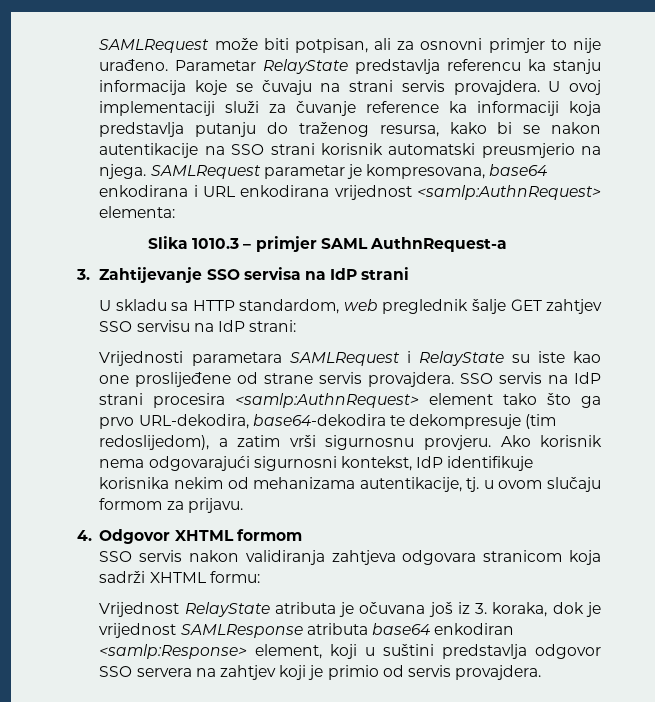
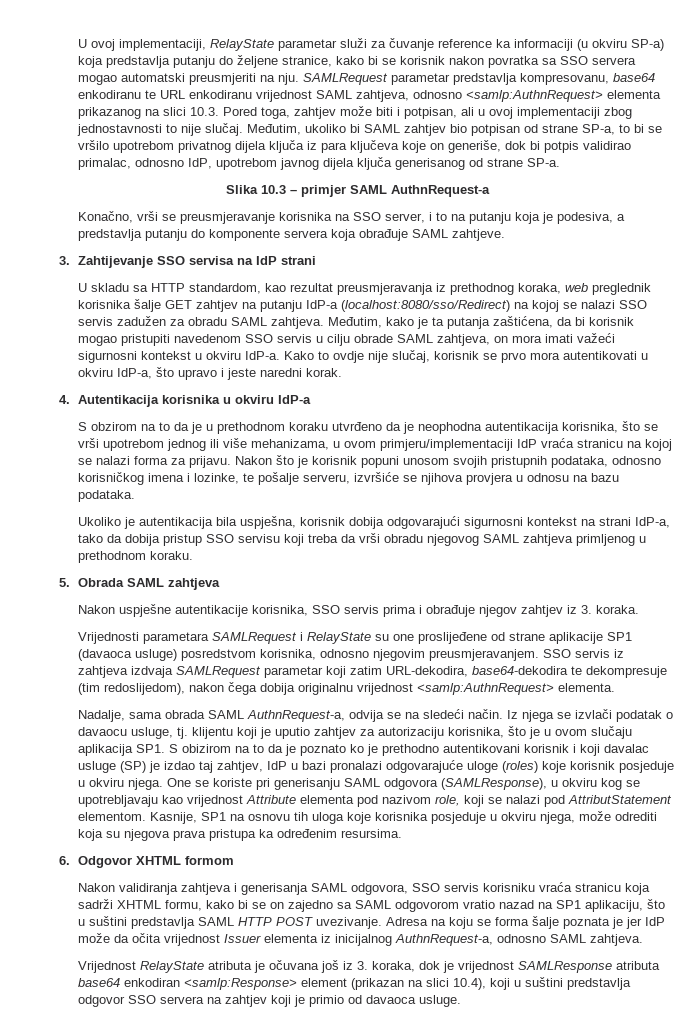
- SAMLRequest može biti potpisan, ali za osnovni primjer to nije urađeno. Parametar RelayState predstavlja referencu ka stanju informacija koje se čuvaju na strani servis provajdera. U ovoj implementaciji služi za čuvanje reference ka informaciji koja predstavlja putanju do traženog resursa, kako bi se nakon autentikacije na SSO strani korisnik automatski preusmjerio na njega. SAMLRequest parametar je kompresovana, base64 enkodirana i URL enkodirana vrijednost <samlp:AuthnRequest> elementa:
+ U ovoj implementaciji, RelayState parametar služi za čuvanje reference ka informaciji (u okviru SP-a) koja predstavlja putanju do željene stranice, kako bi se korisnik nakon povratka sa SSO servera mogao automatski preusmjeriti na nju. SAMLRequest parametar predstavlja kompresovanu, base64 enkodiranu te URL enkodiranu vrijednost SAML zahtjeva, odnosno <samlp:AuthnRequest> elementa prikazanog na slici 10.3. Pored toga, zahtjev može biti i potpisan, ali u ovoj implementaciji zbog jednostavnosti to nije slučaj. Međutim, ukoliko bi SAML zahtjev bio potpisan od strane SP-a, to bi se vršilo upotrebom privatnog dijela ključa iz para ključeva koje on generiše, dok bi potpis validirao primalac, odnosno IdP, upotrebom javnog dijela ključa generisanog od strane SP-a.
- Slika 1010.3 – primjer SAML AuthnRequest-a
+ Slika 10.3 – primjer SAML AuthnRequest-a
+ Konačno, vrši se preusmjeravanje korisnika na SSO server, i to na putanju koja je podesiva, a predstavlja putanju do komponente servera koja obrađuje SAML zahtjeve.
- U skladu sa HTTP standardom, web preglednik šalje GET zahtjev SSO servisu na IdP strani:
+ U skladu sa HTTP standardom, kao rezultat preusmjeravanja iz prethodnog koraka, web preglednik korisnika šalje GET zahtjev na putanju IdP-a (localhost:8080/sso/Redirect) na kojoj se nalazi SSO servis zadužen za obradu SAML zahtjeva. Međutim, kako je ta putanja zaštićena, da bi korisnik mogao pristupiti navedenom SSO servis u cilju obrade SAML zahtjeva, on mora imati važeći sigurnosni kontekst u okviru IdP-a. Kako to ovdje nije slučaj, korisnik se prvo mora autentikovati u okviru IdP-a, što upravo i jeste naredni korak.
+ 4. Autentikacija korisnika u okviru IdP-a
+ S obzirom na to da je u prethodnom koraku utvrđeno da je neophodna autentikacija korisnika, što se vrši upotrebom jednog ili više mehanizama, u ovom primjeru/implementaciji IdP vraća stranicu na kojoj se nalazi forma za prijavu. Nakon što je korisnik popuni unosom svojih pristupnih podataka, odnosno korisničkog imena i lozinke, te pošalje serveru, izvršiće se njihova provjera u odnosu na bazu podataka.
+ Ukoliko je autentikacija bila uspješna, korisnik dobija odgovarajući sigurnosni kontekst na strani IdP-a, tako da dobija pristup SSO servisu koji treba da vrši obradu njegovog SAML zahtjeva primljenog u prethodnom koraku.
+ 5. Obrada SAML zahtjeva
+ Nakon uspješne autentikacije korisnika, SSO servis prima i obrađuje njegov zahtjev iz 3. koraka.
- Vrijednosti parametara SAMLRequest i RelayState su iste kao one proslijeđene od strane servis provajdera. SSO servis na IdP strani procesira <samlp:AuthnRequest> element tako što ga prvo URL-dekodira, base64-dekodira te dekompresuje (tim redoslijedom), a zatim vrši sigurnosnu provjeru. Ako korisnik nema odgovarajući sigurnosni kontekst, IdP identifikuje korisnika nekim od mehanizama autentikacije, tj. u ovom slučaju formom za prijavu.
- 4. Odgovor XHTML formom
- SSO servis nakon validiranja zahtjeva odgovara stranicom koja sadrži XHTML formu:
+ Vrijednosti parametara SAMLRequest i RelayState su one proslijeđene od strane aplikacije SP1 (davaoca usluge) posredstvom korisnika, odnosno njegovim preusmjeravanjem. SSO servis iz zahtjeva izdvaja SAMLRequest parametar koji zatim URL-dekodira, base64-dekodira te dekompresuje (tim redoslijedom), nakon čega dobija originalnu vrijednost <samlp:AuthnRequest> elementa.
+ Nadalje, sama obrada SAML AuthnRequest-a, odvija se na sledeći način. Iz njega se izvlači podatak o davaocu usluge, tj. klijentu koji je uputio zahtjev za autorizaciju korisnika, što je u ovom slučaju aplikacija SP1. S obizirom na to da je poznato ko je prethodno autentikovani korisnik i koji davalac usluge (SP) je izdao taj zahtjev, IdP u bazi pronalazi odgovarajuće uloge (roles) koje korisnik posjeduje u okviru njega. One se koriste pri generisanju SAML odgovora (SAMLResponse), u okviru kog se upotrebljavaju kao vrijednost Attribute elementa pod nazivom role, koji se nalazi pod AttributStatement elementom. Kasnije, SP1 na osnovu tih uloga koje korisnika posjeduje u okviru njega, može odrediti koja su njegova prava pristupa ka određenim resursima.
+ 6. Odgovor XHTML formom
+ Nakon validiranja zahtjeva i generisanja SAML odgovora, SSO servis korisniku vraća stranicu koja sadrži XHTML formu, kako bi se on zajedno sa SAML odgovorom vratio nazad na SP1 aplikaciju, što u suštini predstavlja SAML HTTP POST uvezivanje. Adresa na koju se forma šalje poznata je jer IdP može da očita vrijednost Issuer elementa iz inicijalnog AuthnRequest-a, odnosno SAML zahtjeva.
- Vrijednost RelayState atributa je očuvana još iz 3. koraka, dok je vrijednost SAMLResponse atributa base64 enkodiran <samlp:Response> element, koji u suštini predstavlja odgovor SSO servera na zahtjev koji je primio od servis provajdera.
+ Vrijednost RelayState atributa je očuvana još iz 3. koraka, dok je vrijednost SAMLResponse atributa base64 enkodiran <samlp:Response> element (prikazan na slici 10.4), koji u suštini predstavlja odgovor SSO servera na zahtjev koji je primio od davaoca usluge.

